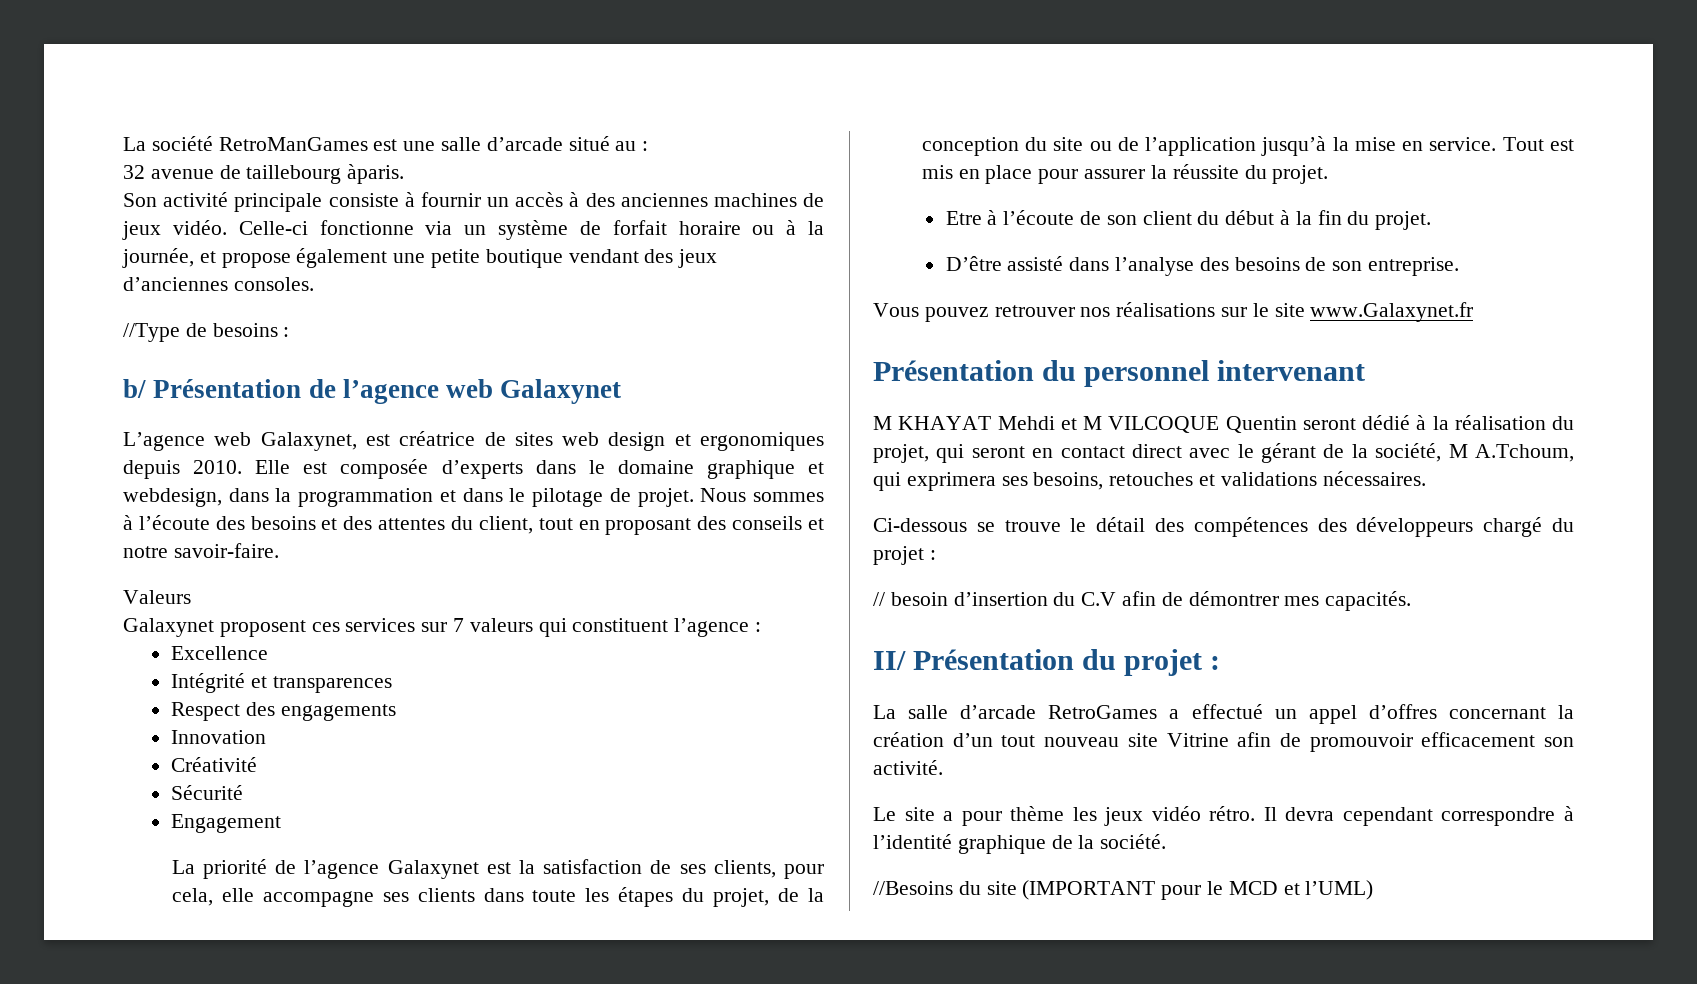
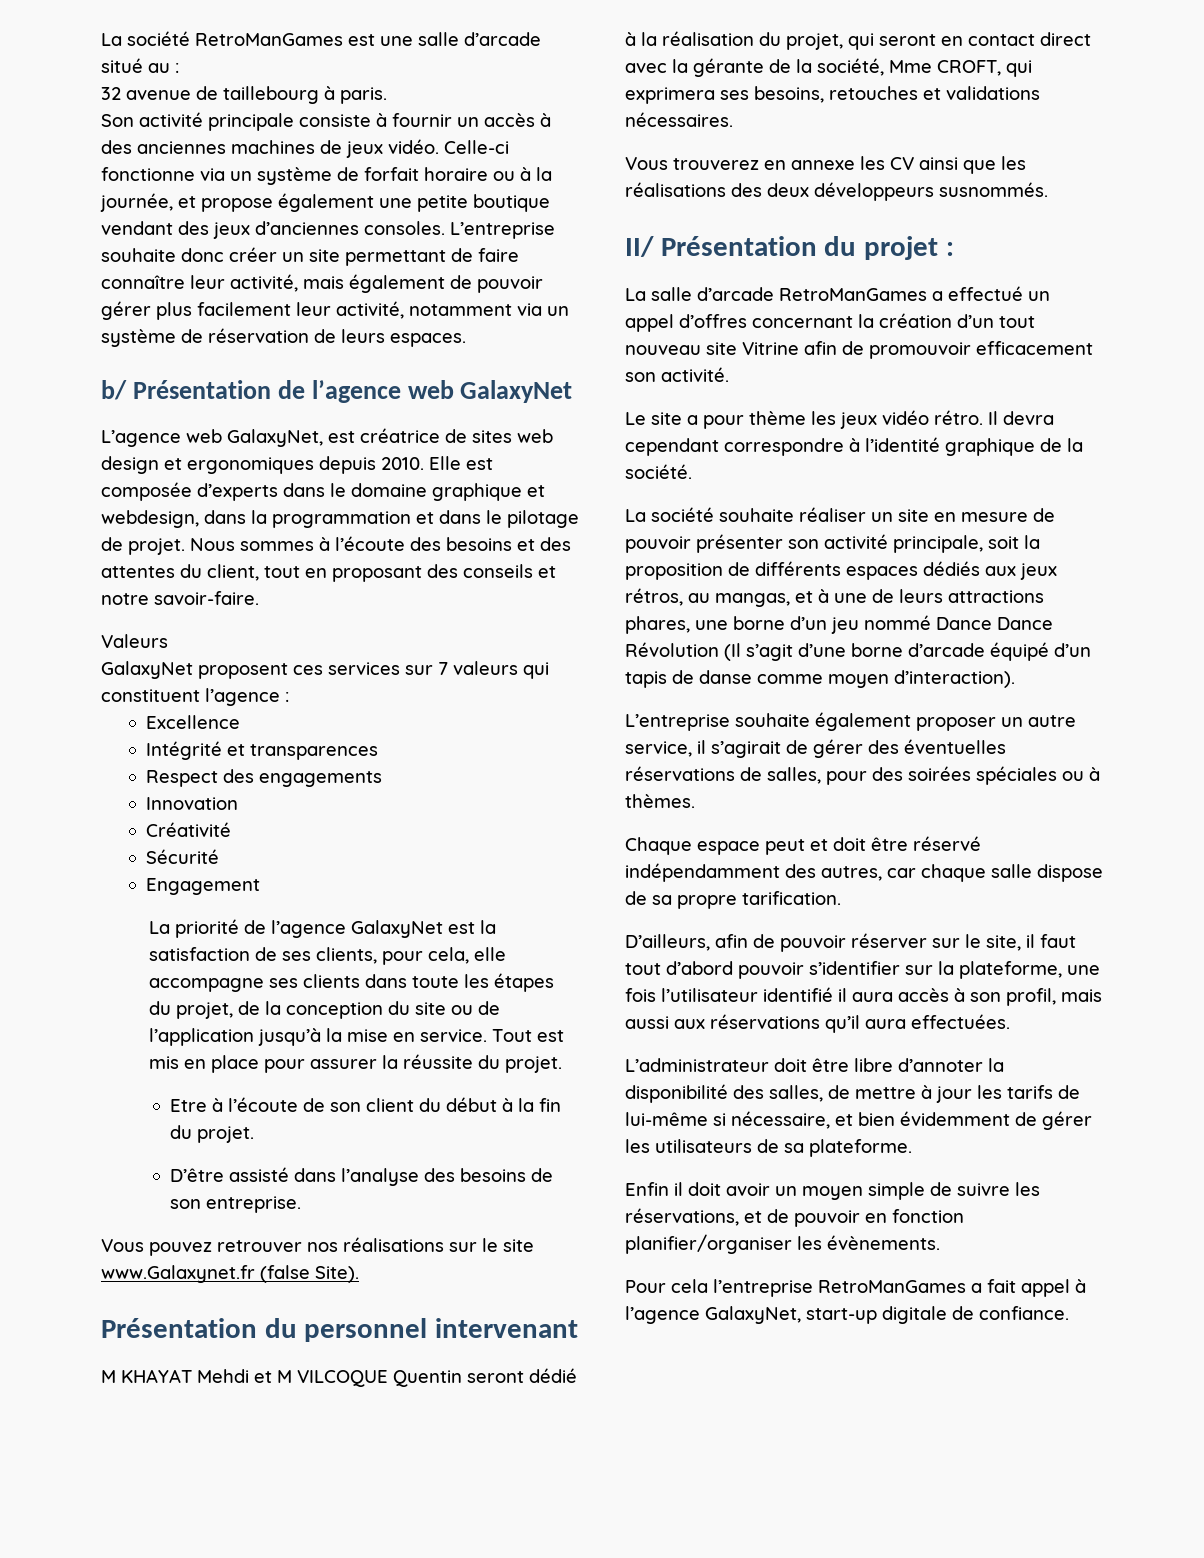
- 32 avenue de taillebourg àparis.
+ 32 avenue de taillebourg à paris.
- Celle-ci fonctionne via un système de forfait horaire ou à la journée, et propose également une petite boutique vendant des jeux d’anciennes consoles.
- //Type de besoins :
+ Celle-ci fonctionne via un système de forfait horaire ou à la journée, et propose également une petite boutique vendant des jeux d’anciennes consoles. L’entreprise souhaite donc créer un site permettant de faire connaître leur activité, mais également de pouvoir gérer plus facilement leur activité, notamment via un système de réservation de leurs espaces.
- b/ Présentation de l’agence web Galaxynet
+ b/ Présentation de l’agence web GalaxyNet
- L’agence web Galaxynet, est créatrice de sites web design et ergonomiques depuis 2010.
+ L’agence web GalaxyNet, est créatrice de sites web design et ergonomiques depuis 2010.
- Galaxynet proposent ces services sur 7 valeurs qui constituent l’agence :
+ GalaxyNet proposent ces services sur 7 valeurs qui constituent l’agence :
- La priorité de l’agence Galaxynet est la satisfaction de ses clients, pour cela, elle accompagne ses clients dans toute les étapes du projet, de la conception du site ou de l’application jusqu’à la mise en service.
+ La priorité de l’agence GalaxyNet est la satisfaction de ses clients, pour cela, elle accompagne ses clients dans toute les étapes du projet, de la conception du site ou de l’application jusqu’à la mise en service.
- Vous pouvez retrouver nos réalisations sur le site www.Galaxynet.fr
+ Vous pouvez retrouver nos réalisations sur le site www.Galaxynet.fr (false Site).
- M KHAYAT Mehdi et M VILCOQUE Quentin seront dédié à la réalisation du projet, qui seront en contact direct avec le gérant de la société, M A.Tchoum, qui exprimera ses besoins, retouches et validations nécessaires.
+ M KHAYAT Mehdi et M VILCOQUE Quentin seront dédié à la réalisation du projet, qui seront en contact direct avec la gérante de la société, Mme CROFT, qui exprimera ses besoins, retouches et validations nécessaires.
- Ci-dessous se trouve le détail des compétences des développeurs chargé du projet :
- // besoin d’insertion du C.V afin de démontrer mes capacités.
+ Vous trouverez en annexe les CV ainsi que les réalisations des deux développeurs susnommés.
- La salle d’arcade RetroGames a effectué un appel d’offres concernant la création d’un tout nouveau site Vitrine afin de promouvoir efficacement son activité.
+ La salle d’arcade RetroManGames a effectué un appel d’offres concernant la création d’un tout nouveau site Vitrine afin de promouvoir efficacement son activité.
- //Besoins du site (IMPORTANT pour le MCD et l’UML)
+ La société souhaite réaliser un site en mesure de pouvoir présenter son activité principale, soit la proposition de différents espaces dédiés aux jeux rétros, au mangas, et à une de leurs attractions phares, une borne d’un jeu nommé Dance Dance Révolution (Il s’agit d’une borne d’arcade équipé d’un tapis de danse comme moyen d’interaction).
+ L’entreprise souhaite également proposer un autre service, il s’agirait de gérer des éventuelles réservations de salles, pour des soirées spéciales ou à thèmes.
+ Chaque espace peut et doit être réservé indépendamment des autres, car chaque salle dispose de sa propre tarification.
+ D’ailleurs, afin de pouvoir réserver sur le site, il faut tout d’abord pouvoir s’identifier sur la plateforme, une fois l’utilisateur identifié il aura accès à son profil, mais aussi aux réservations qu’il aura effectuées.
+ L’administrateur doit être libre d’annoter la disponibilité des salles, de mettre à jour les tarifs de lui-même si nécessaire, et bien évidemment de gérer les utilisateurs de sa plateforme.
+ Enfin il doit avoir un moyen simple de suivre les réservations, et de pouvoir en fonction planifier/organiser les évènements.
+ Pour cela l’entreprise RetroManGames a fait appel à l’agence GalaxyNet, start-up digitale de confiance.

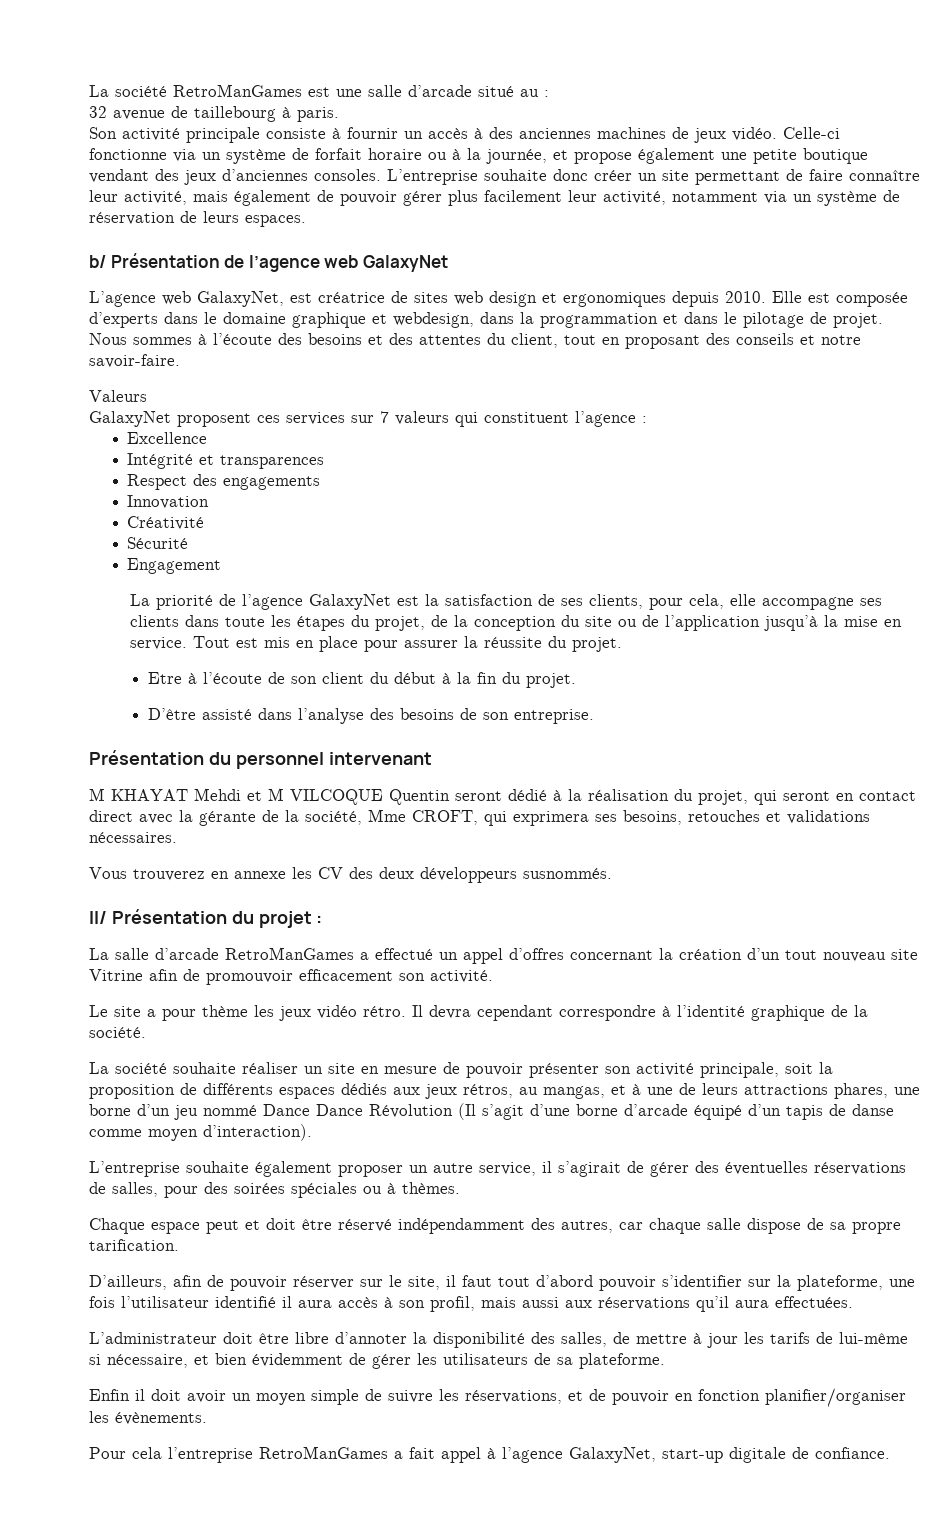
- Vous pouvez retrouver nos réalisations sur le site www.Galaxynet.fr (false Site).
- Vous trouverez en annexe les CV ainsi que les réalisations des deux développeurs susnommés.
+ Vous trouverez en annexe les CV des deux développeurs susnommés.

